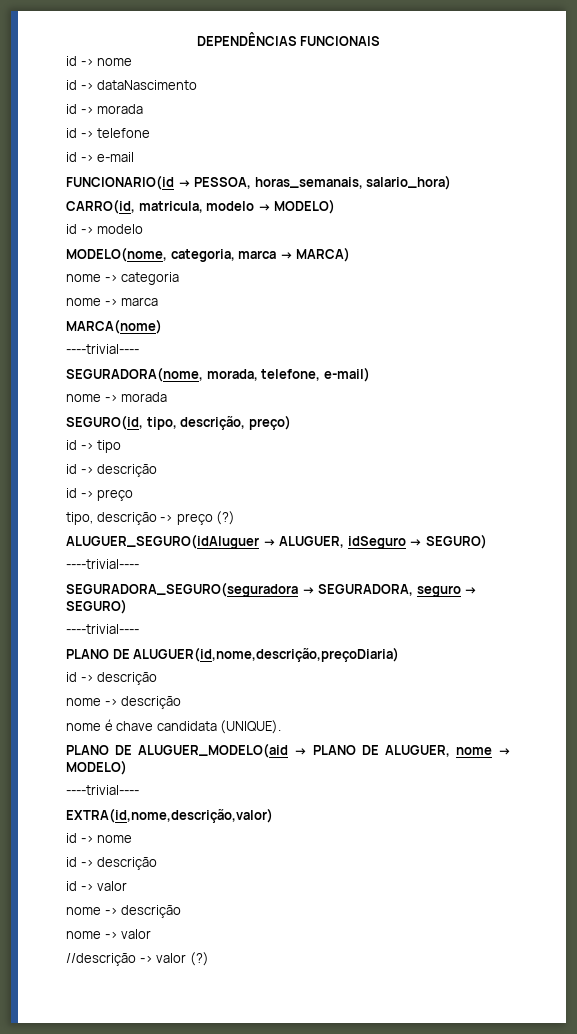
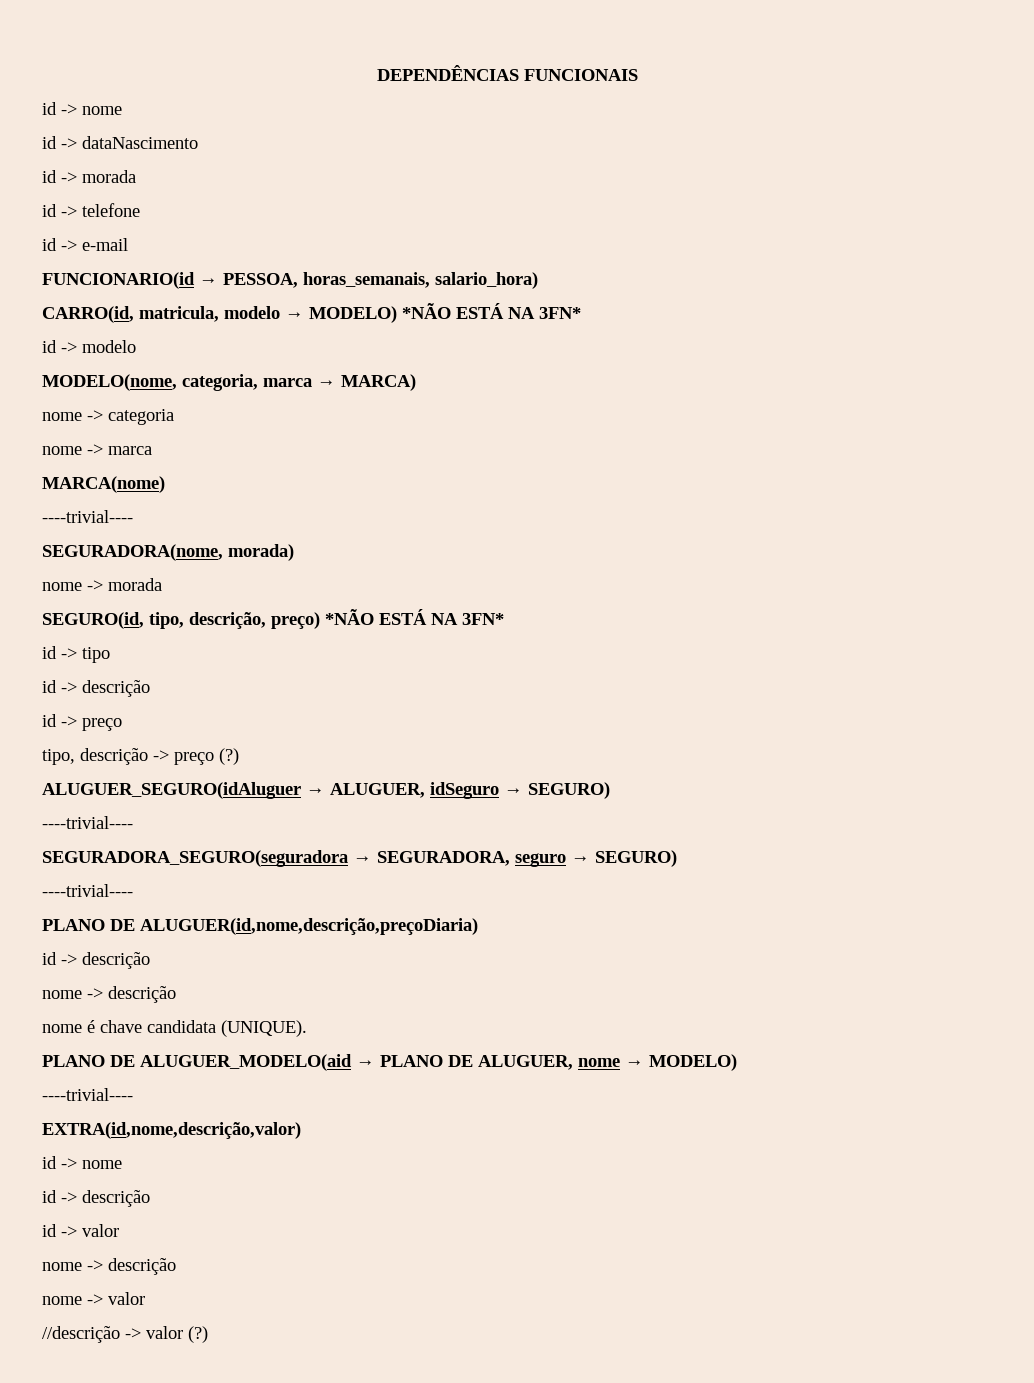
- CARRO(id, matricula, modelo → MODELO)
+ CARRO(id, matricula, modelo → MODELO) *NÃO ESTÁ NA 3FN*
- SEGURADORA(nome, morada, telefone, e-mail)
+ SEGURADORA(nome, morada)
- SEGURO(id, tipo, descrição, preço)
+ SEGURO(id, tipo, descrição, preço) *NÃO ESTÁ NA 3FN*

